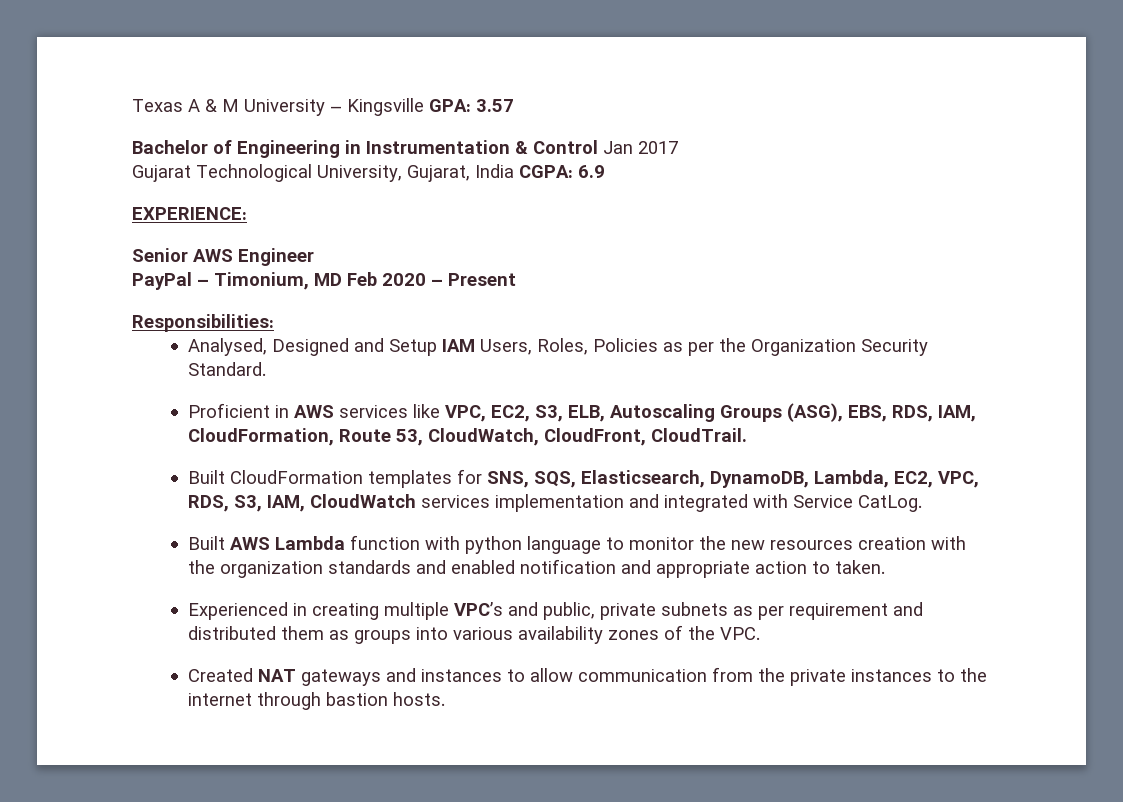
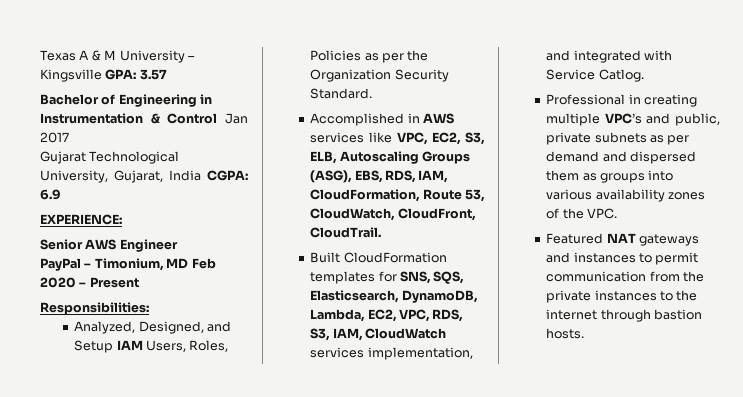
- Analysed, Designed and Setup IAM Users, Roles, Policies as per the Organization Security Standard.
+ Analyzed, Designed, and Setup IAM Users, Roles, Policies as per the Organization Security Standard.
- Proficient in AWS services like VPC, EC2, S3, ELB, Autoscaling Groups (ASG), EBS, RDS, IAM, CloudFormation, Route 53, CloudWatch, CloudFront, CloudTrail.
+ Accomplished in AWS services like VPC, EC2, S3, ELB, Autoscaling Groups (ASG), EBS, RDS, IAM, CloudFormation, Route 53, CloudWatch, CloudFront, CloudTrail.
- Built CloudFormation templates for SNS, SQS, Elasticsearch, DynamoDB, Lambda, EC2, VPC, RDS, S3, IAM, CloudWatch services implementation and integrated with Service CatLog.
- Built AWS Lambda function with python language to monitor the new resources creation with the organization standards and enabled notification and appropriate action to taken.
- Experienced in creating multiple VPC’s and public, private subnets as per requirement and distributed them as groups into various availability zones of the VPC.
+ Built CloudFormation templates for SNS, SQS, Elasticsearch, DynamoDB, Lambda, EC2, VPC, RDS, S3, IAM, CloudWatch services implementation, and integrated with Service Catlog.
+ Professional in creating multiple VPC’s and public, private subnets as per demand and dispersed them as groups into various availability zones of the VPC.
- Created NAT gateways and instances to allow communication from the private instances to the internet through bastion hosts.
+ Featured NAT gateways and instances to permit communication from the private instances to the internet through bastion hosts.

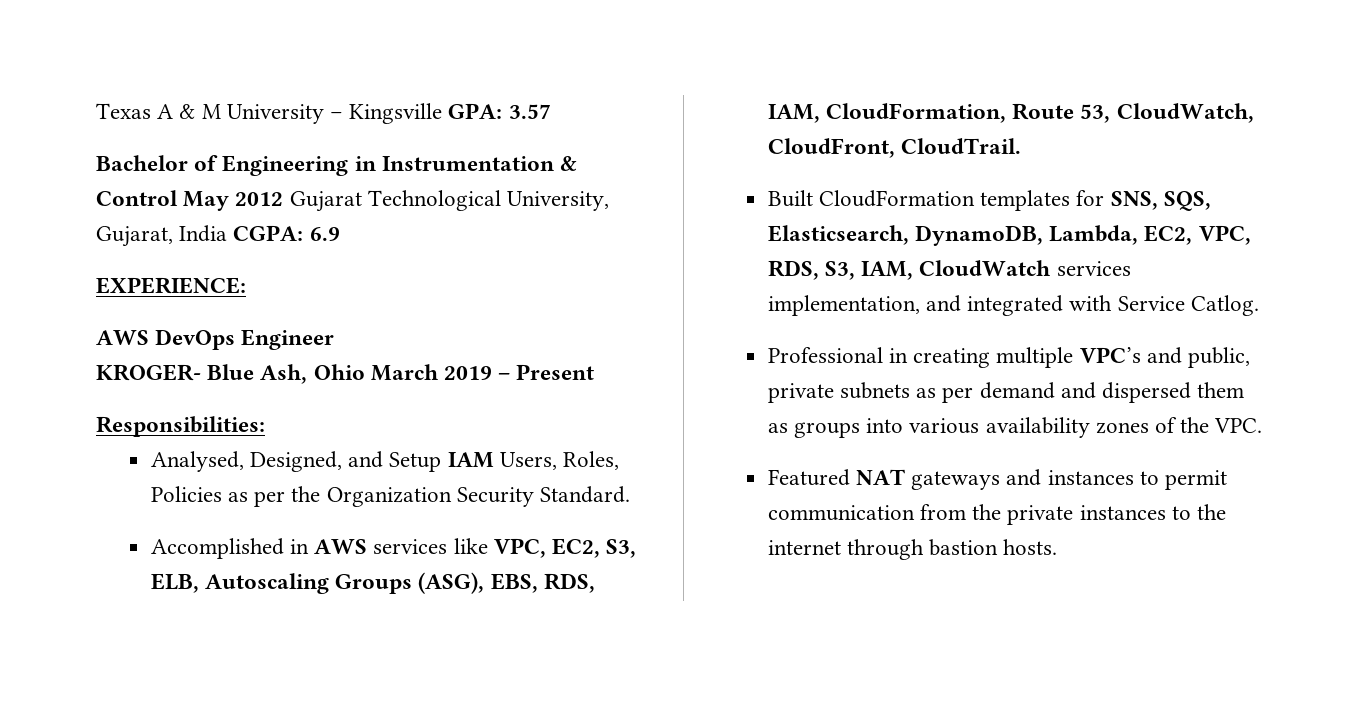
- Bachelor of Engineering in Instrumentation & Control Jan 2017
- Gujarat Technological University, Gujarat, India CGPA: 6.9
+ Bachelor of Engineering in Instrumentation & Control May 2012 Gujarat Technological University, Gujarat, India CGPA: 6.9
- Senior AWS Engineer
+ AWS DevOps Engineer
- PayPal – Timonium, MD Feb 2020 – Present
+ KROGER- Blue Ash, Ohio March 2019 – Present
- Analyzed, Designed, and Setup IAM Users, Roles, Policies as per the Organization Security Standard.
+ Analysed, Designed, and Setup IAM Users, Roles, Policies as per the Organization Security Standard.

